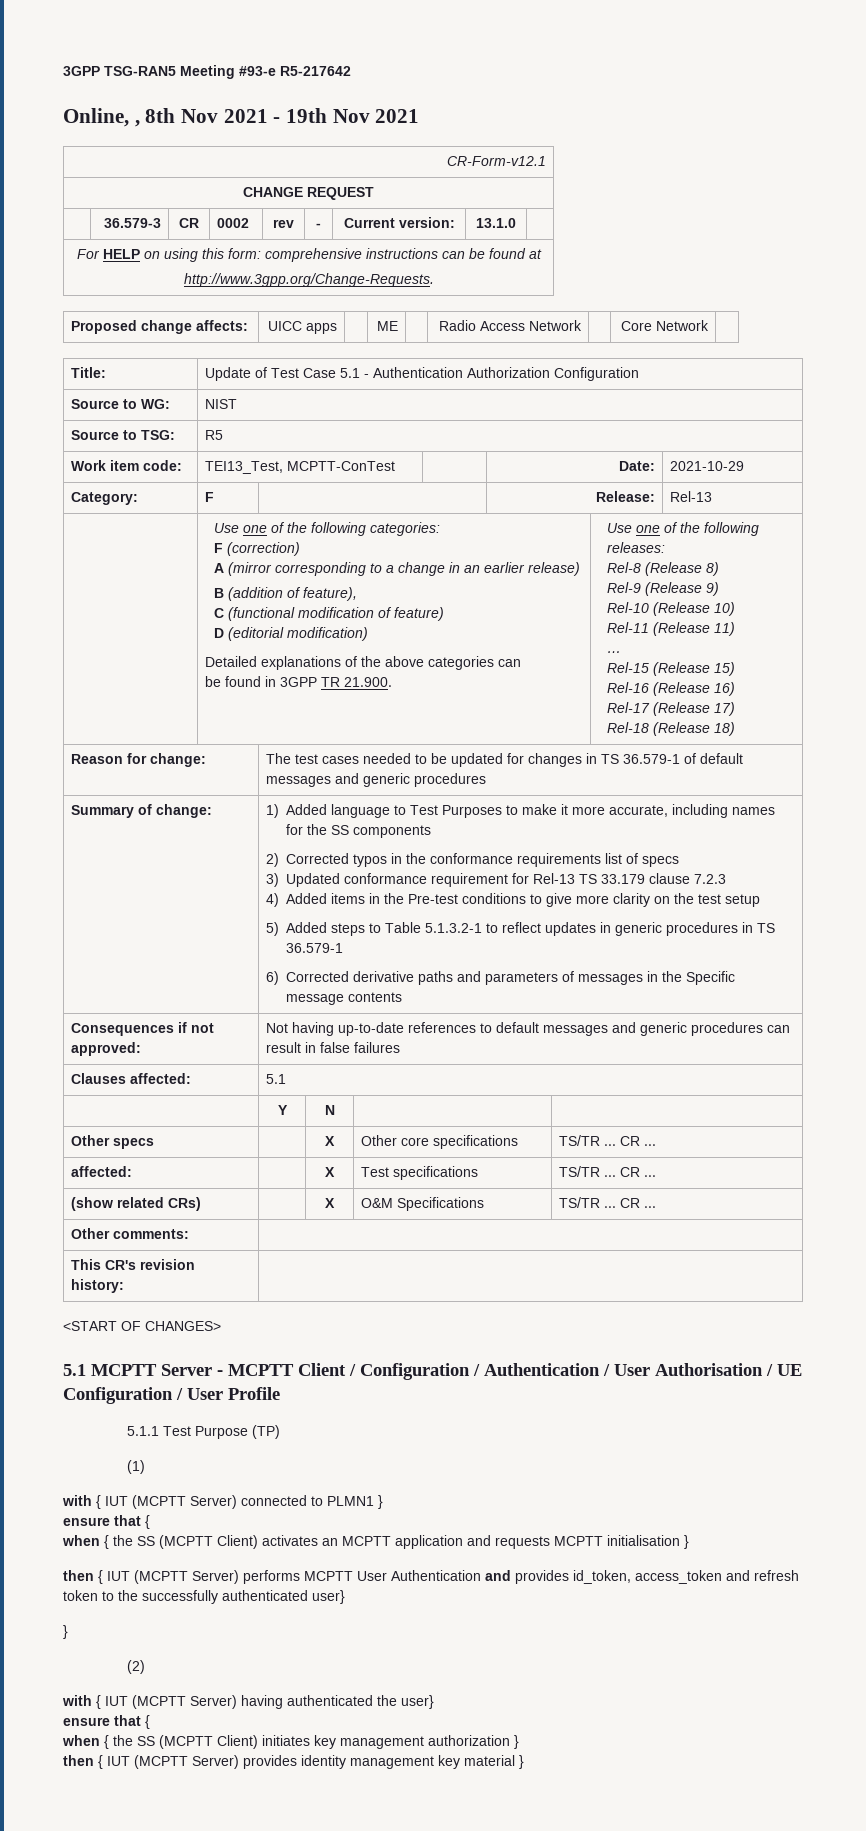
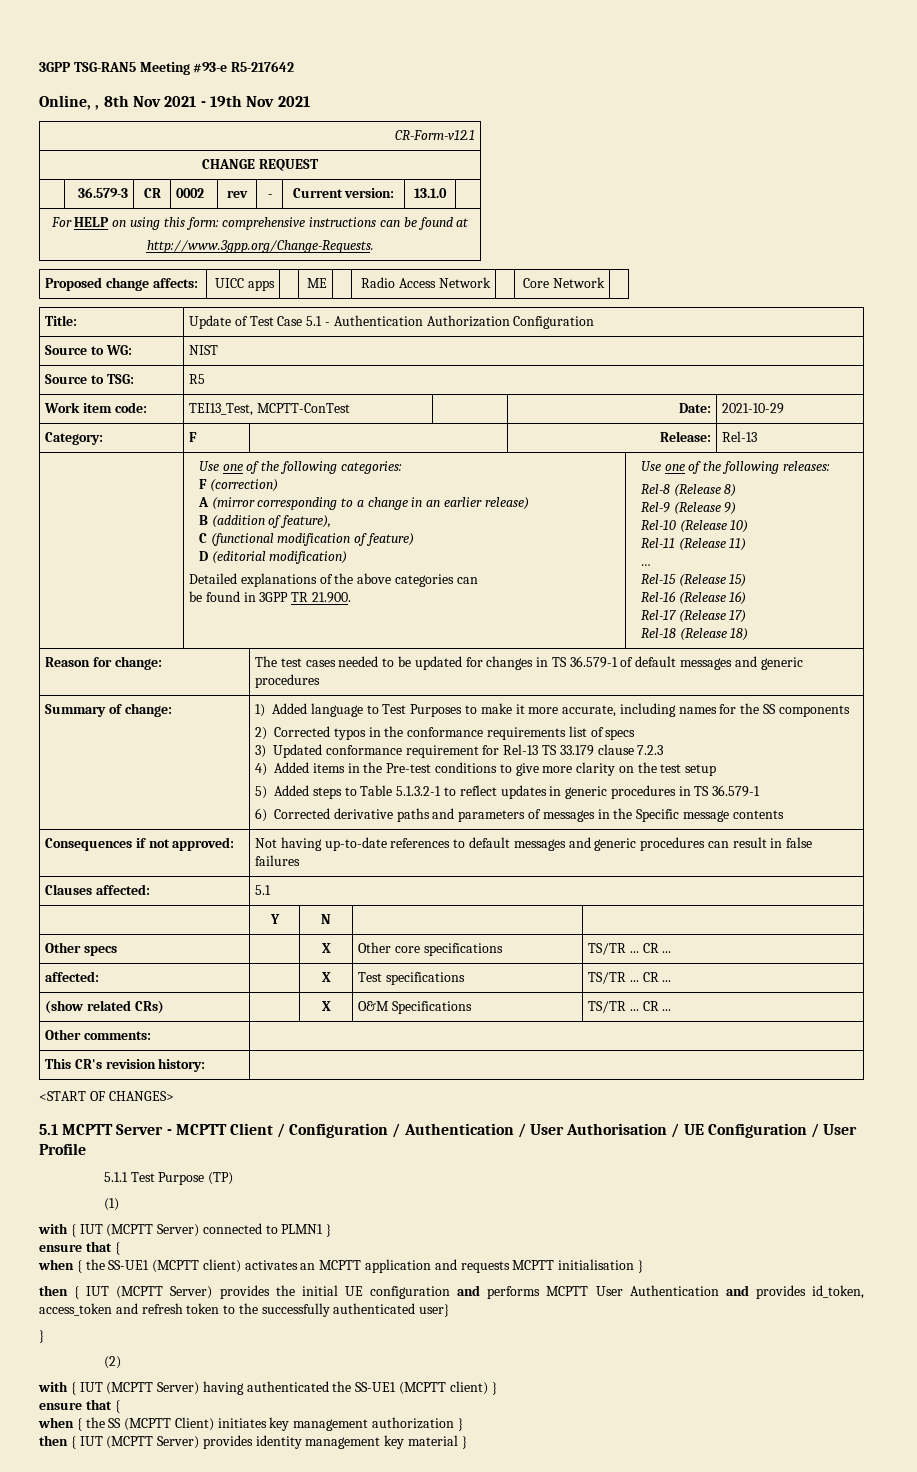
- when { the SS (MCPTT Client) activates an MCPTT application and requests MCPTT initialisation }
+ when { the SS-UE1 (MCPTT client) activates an MCPTT application and requests MCPTT initialisation }
- then { IUT (MCPTT Server) performs MCPTT User Authentication and provides id_token, access_token and refresh token to the successfully authenticated user}
+ then { IUT (MCPTT Server) provides the initial UE configuration and performs MCPTT User Authentication and provides id_token, access_token and refresh token to the successfully authenticated user}
- with { IUT (MCPTT Server) having authenticated the user}
+ with { IUT (MCPTT Server) having authenticated the SS-UE1 (MCPTT client) }

